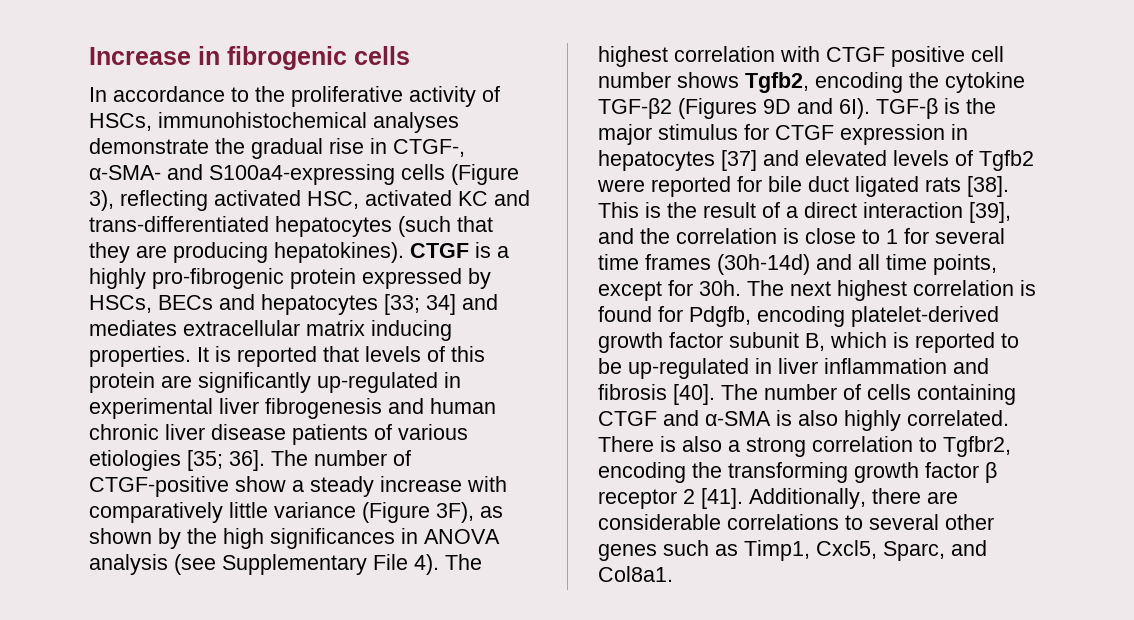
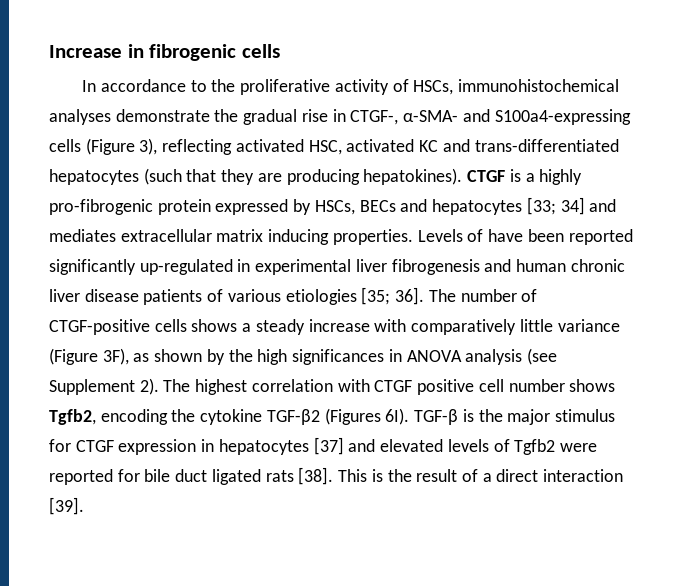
- It is reported that levels of this protein are significantly up-regulated in experimental liver fibrogenesis and human chronic liver disease patients of various etiologies [35; 36].
+ Levels of have been reported significantly up-regulated in experimental liver fibrogenesis and human chronic liver disease patients of various etiologies [35; 36].
- The number of CTGF-positive show a steady increase with comparatively little variance (Figure 3F), as shown by the high significances in ANOVA analysis (see Supplementary File 4).
+ The number of CTGF-positive cells shows a steady increase with comparatively little variance (Figure 3F), as shown by the high significances in ANOVA analysis (see Supplement 2).
- The highest correlation with CTGF positive cell number shows Tgfb2, encoding the cytokine TGF-β2 (Figures 9D and 6I).
+ The highest correlation with CTGF positive cell number shows Tgfb2, encoding the cytokine TGF-β2 (Figures 6I).
- This is the result of a direct interaction [39], and the correlation is close to 1 for several time frames (30h-14d) and all time points, except for 30h. The next highest correlation is found for Pdgfb, encoding platelet-derived growth factor subunit B, which is reported to be up-regulated in liver inflammation and fibrosis [40]. The number of cells containing CTGF and α-SMA is also highly correlated. There is also a strong correlation to Tgfbr2, encoding the transforming growth factor β receptor 2 [41]. Additionally, there are considerable correlations to several other genes such as Timp1, Cxcl5, Sparc, and Col8a1.
+ This is the result of a direct interaction [39].

